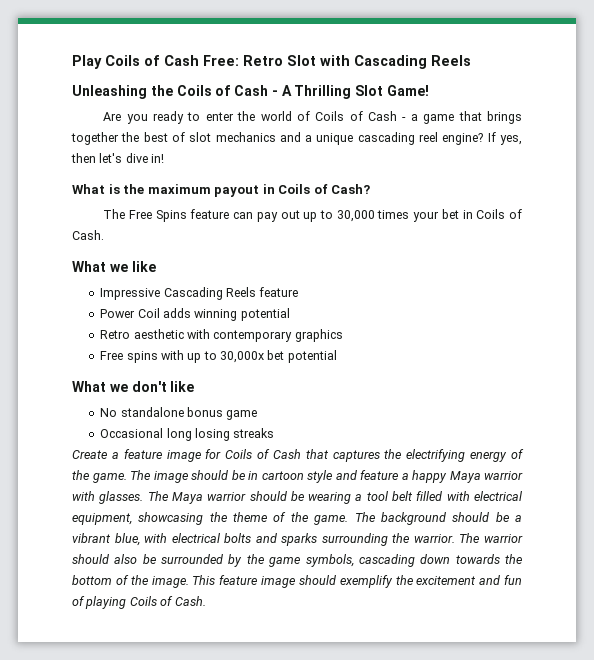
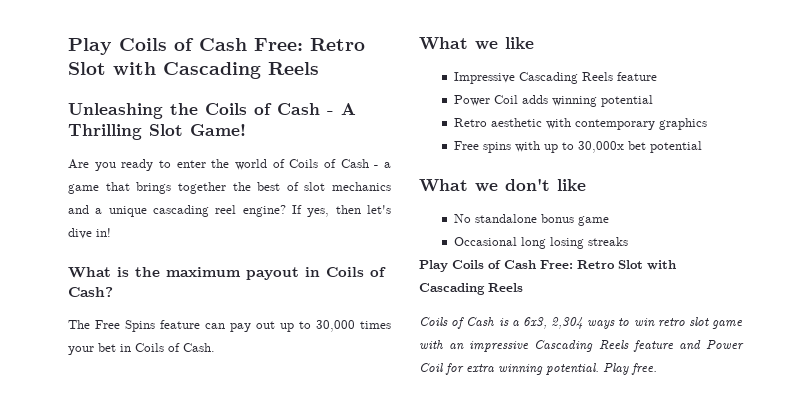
  Occasional long losing streaks
- Create a feature image for Coils of Cash that captures the electrifying energy of the game. The image should be in cartoon style and feature a happy Maya warrior with glasses. The Maya warrior should be wearing a tool belt filled with electrical equipment, showcasing the theme of the game. The background should be a vibrant blue, with electrical bolts and sparks surrounding the warrior. The warrior should also be surrounded by the game symbols, cascading down towards the bottom of the image. This feature image should exemplify the excitement and fun of playing Coils of Cash.
+ Play Coils of Cash Free: Retro Slot with Cascading Reels
+ Coils of Cash is a 6x3, 2,304 ways to win retro slot game with an impressive Cascading Reels feature and Power Coil for extra winning potential. Play free.

